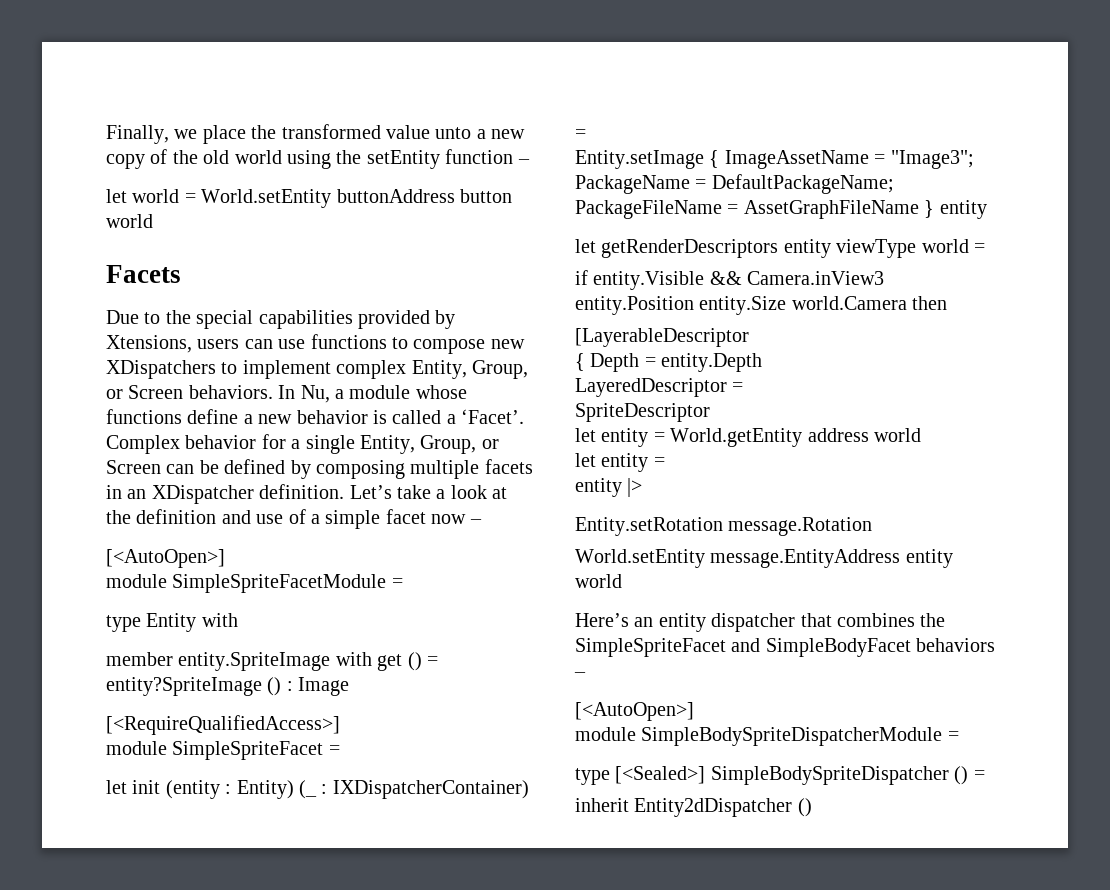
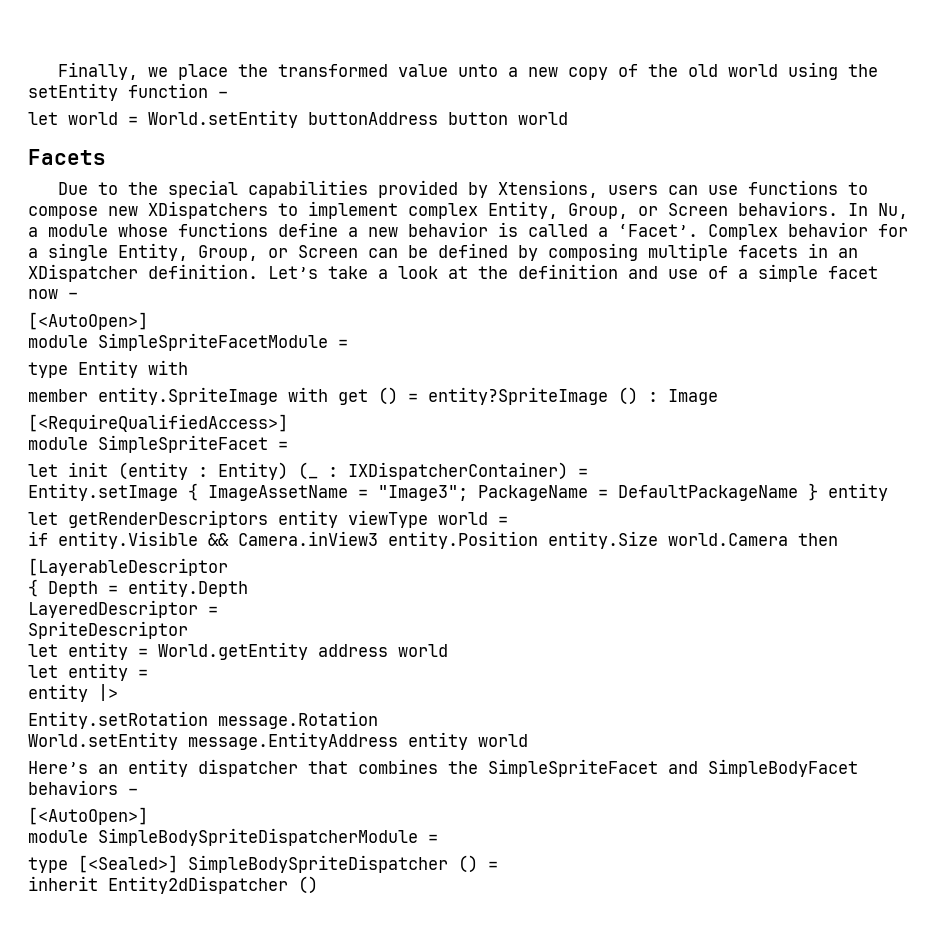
- Entity.setImage { ImageAssetName = "Image3"; PackageName = DefaultPackageName; PackageFileName = AssetGraphFileName } entity
+ Entity.setImage { ImageAssetName = "Image3"; PackageName = DefaultPackageName } entity

